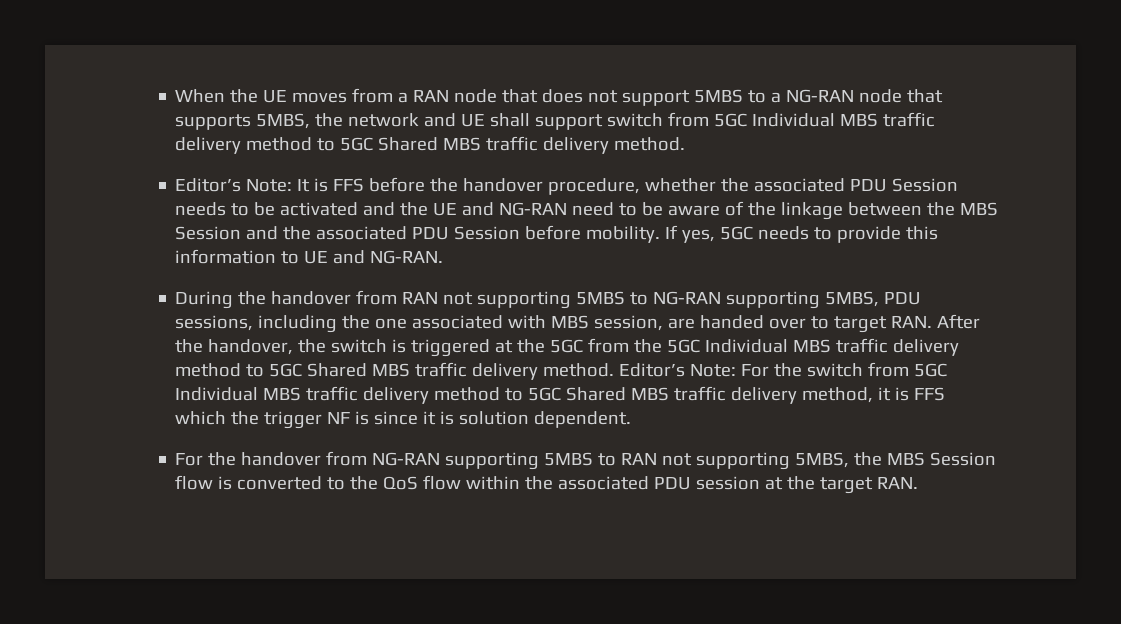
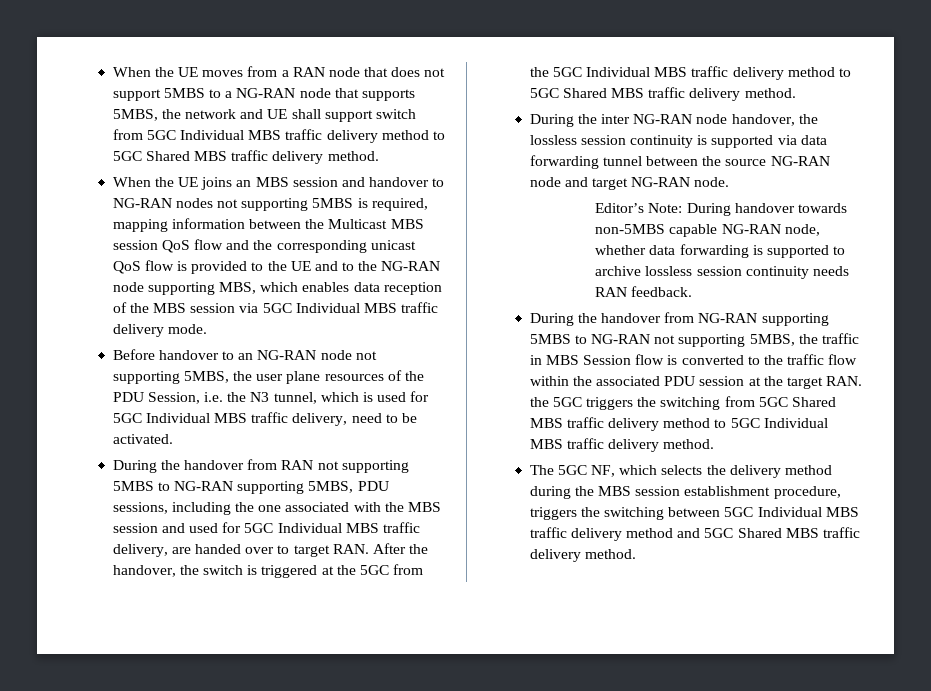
- Editor’s Note: It is FFS before the handover procedure, whether the associated PDU Session needs to be activated and the UE and NG-RAN need to be aware of the linkage between the MBS Session and the associated PDU Session before mobility. If yes, 5GC needs to provide this information to UE and NG-RAN.
+ When the UE joins an MBS session and handover to NG-RAN nodes not supporting 5MBS is required, mapping information between the Multicast MBS session QoS flow and the corresponding unicast QoS flow is provided to the UE and to the NG-RAN node supporting MBS, which enables data reception of the MBS session via 5GC Individual MBS traffic delivery mode.
+ Before handover to an NG-RAN node not supporting 5MBS, the user plane resources of the PDU Session, i.e. the N3 tunnel, which is used for 5GC Individual MBS traffic delivery, need to be activated.
- During the handover from RAN not supporting 5MBS to NG-RAN supporting 5MBS, PDU sessions, including the one associated with MBS session, are handed over to target RAN. After the handover, the switch is triggered at the 5GC from the 5GC Individual MBS traffic delivery method to 5GC Shared MBS traffic delivery method. Editor’s Note: For the switch from 5GC Individual MBS traffic delivery method to 5GC Shared MBS traffic delivery method, it is FFS which the trigger NF is since it is solution dependent.
- For the handover from NG-RAN supporting 5MBS to RAN not supporting 5MBS, the MBS Session flow is converted to the QoS flow within the associated PDU session at the target RAN.
+ During the handover from RAN not supporting 5MBS to NG-RAN supporting 5MBS, PDU sessions, including the one associated with the MBS session and used for 5GC Individual MBS traffic delivery, are handed over to target RAN. After the handover, the switch is triggered at the 5GC from the 5GC Individual MBS traffic delivery method to 5GC Shared MBS traffic delivery method.
+ During the inter NG-RAN node handover, the lossless session continuity is supported via data forwarding tunnel between the source NG-RAN node and target NG-RAN node.
+ Editor’s Note: During handover towards non-5MBS capable NG-RAN node, whether data forwarding is supported to archive lossless session continuity needs RAN feedback.
+ During the handover from NG-RAN supporting 5MBS to NG-RAN not supporting 5MBS, the traffic in MBS Session flow is converted to the traffic flow within the associated PDU session at the target RAN. the 5GC triggers the switching from 5GC Shared MBS traffic delivery method to 5GC Individual MBS traffic delivery method.
+ The 5GC NF, which selects the delivery method during the MBS session establishment procedure, triggers the switching between 5GC Individual MBS traffic delivery method and 5GC Shared MBS traffic delivery method.

